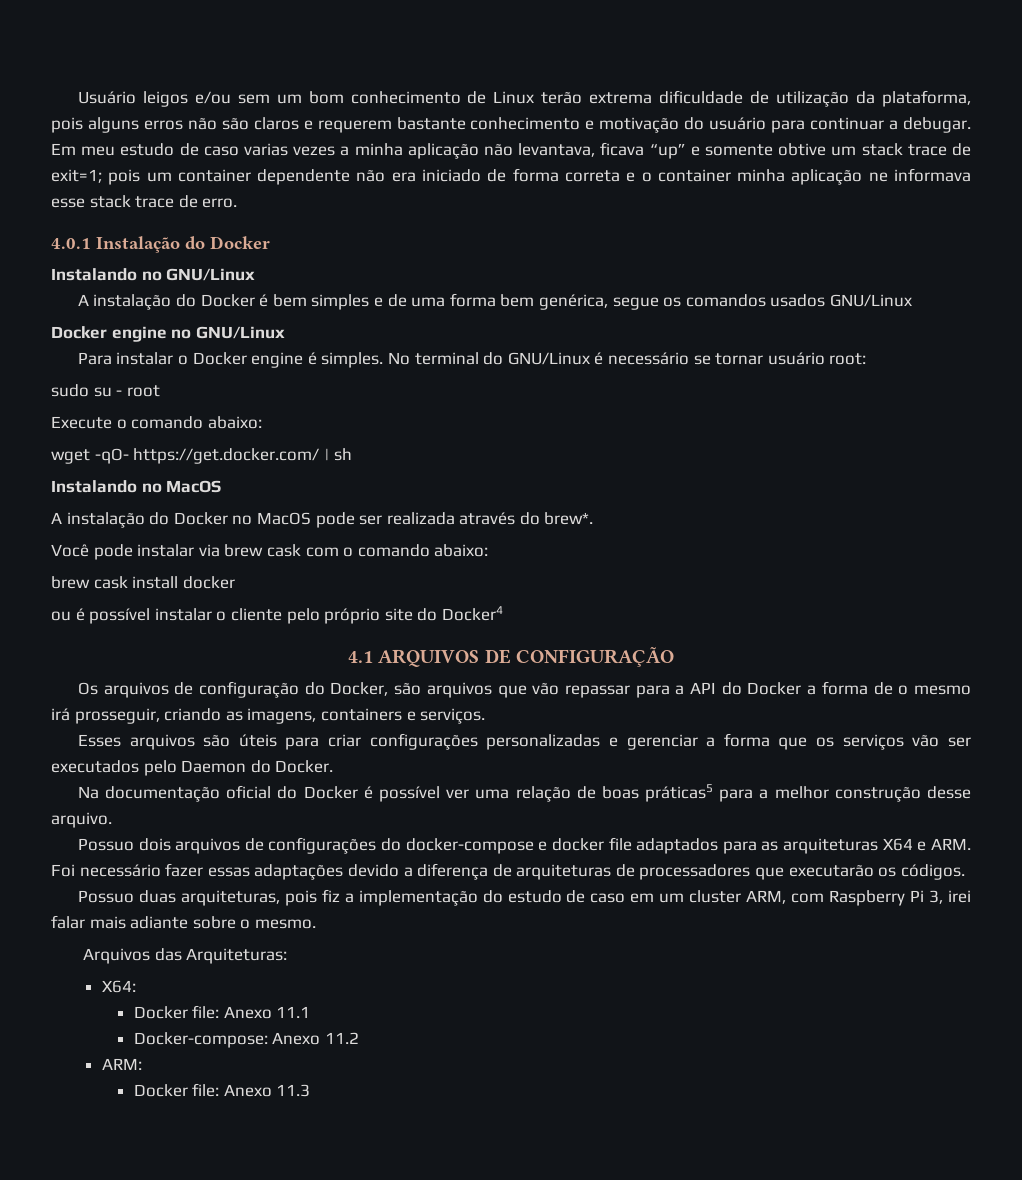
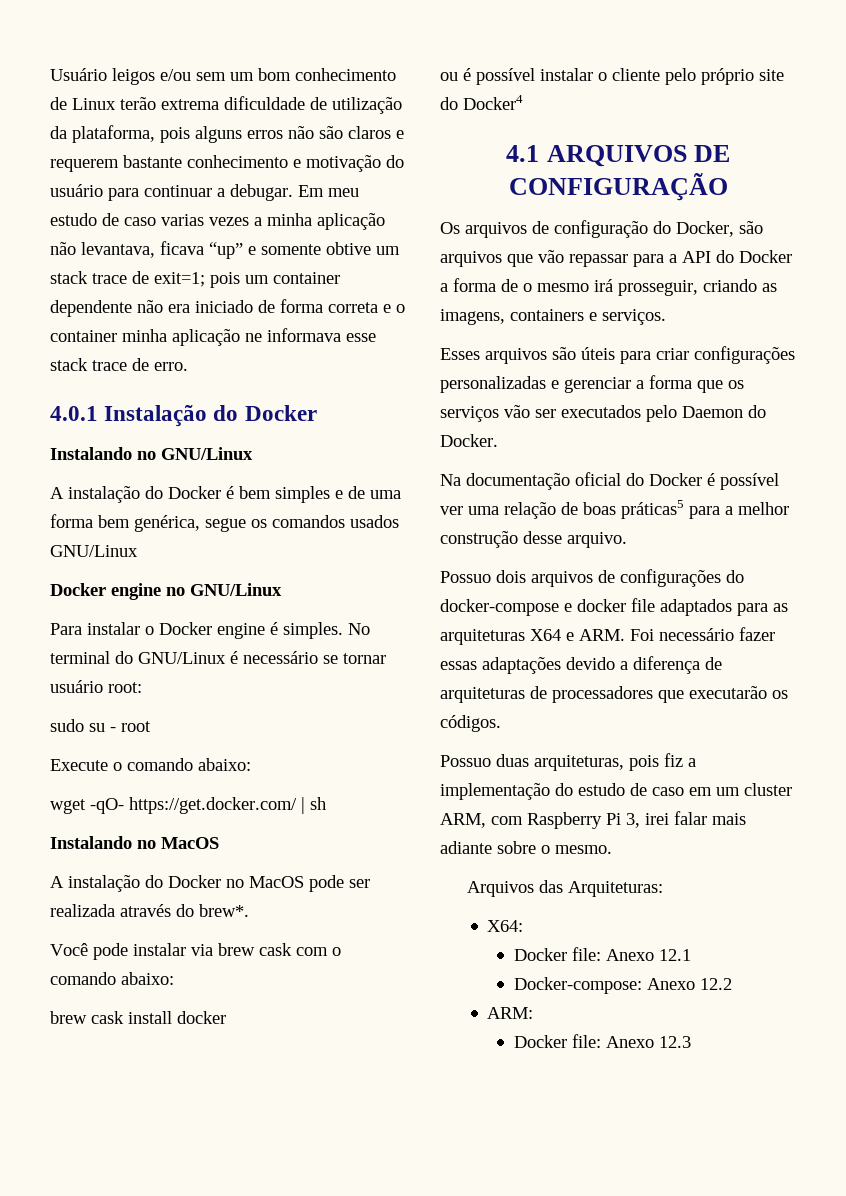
- Docker file: Anexo 11.1
+ Docker file: Anexo 12.1
- Docker-compose: Anexo 11.2
+ Docker-compose: Anexo 12.2
- Docker file: Anexo 11.3
+ Docker file: Anexo 12.3

